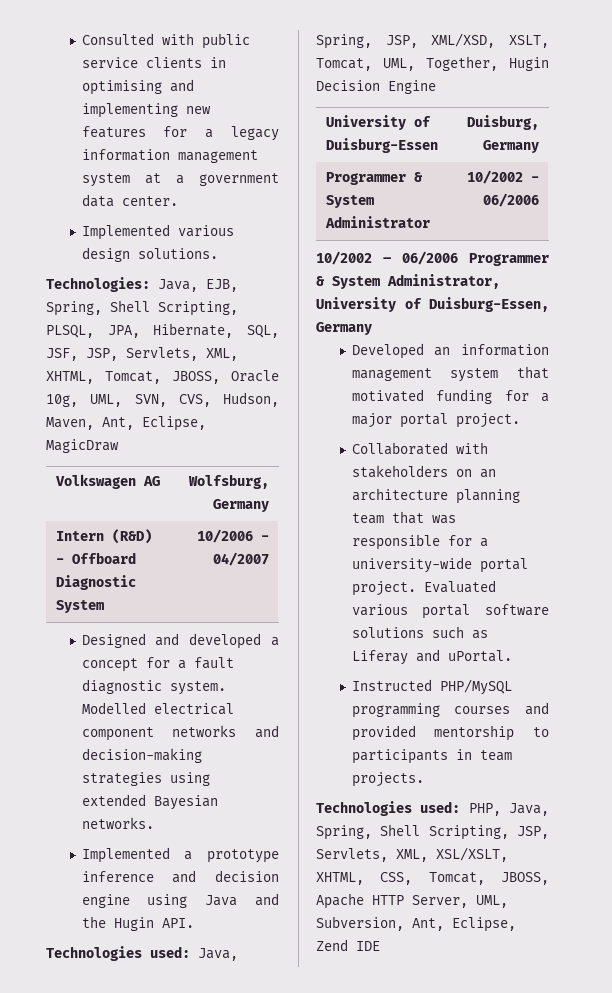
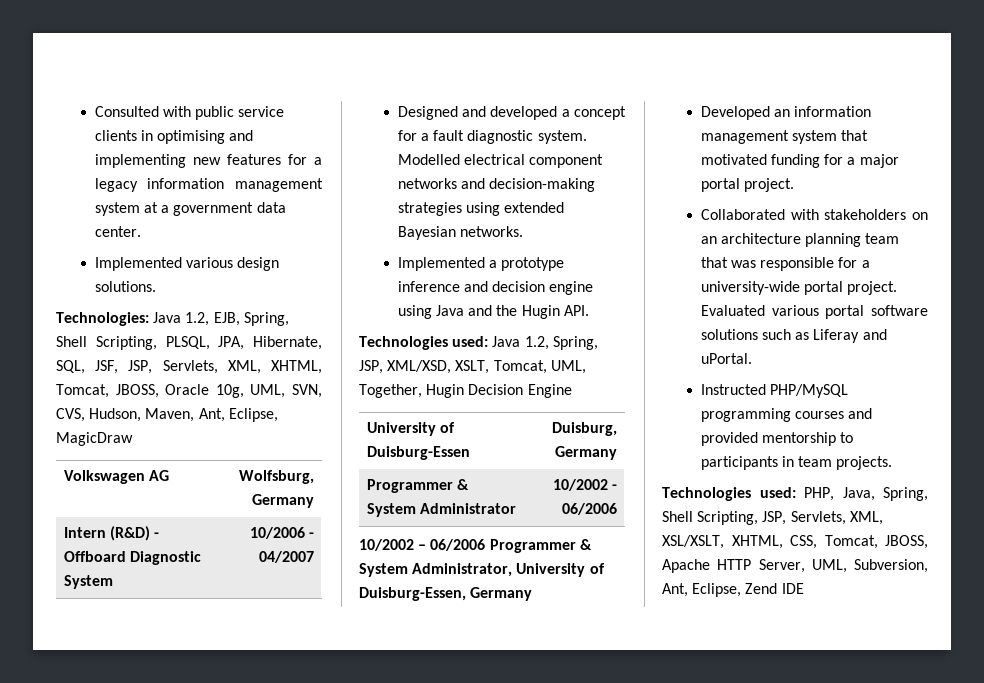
- Technologies: Java, EJB, Spring, Shell Scripting, PLSQL, JPA, Hibernate, SQL, JSF, JSP, Servlets, XML, XHTML, Tomcat, JBOSS, Oracle 10g, UML, SVN, CVS, Hudson, Maven, Ant, Eclipse, MagicDraw
+ Technologies: Java 1.2, EJB, Spring, Shell Scripting, PLSQL, JPA, Hibernate, SQL, JSF, JSP, Servlets, XML, XHTML, Tomcat, JBOSS, Oracle 10g, UML, SVN, CVS, Hudson, Maven, Ant, Eclipse, MagicDraw
- Technologies used: Java, Spring, JSP, XML/XSD, XSLT, Tomcat, UML, Together, Hugin Decision Engine
+ Technologies used: Java 1.2, Spring, JSP, XML/XSD, XSLT, Tomcat, UML, Together, Hugin Decision Engine

